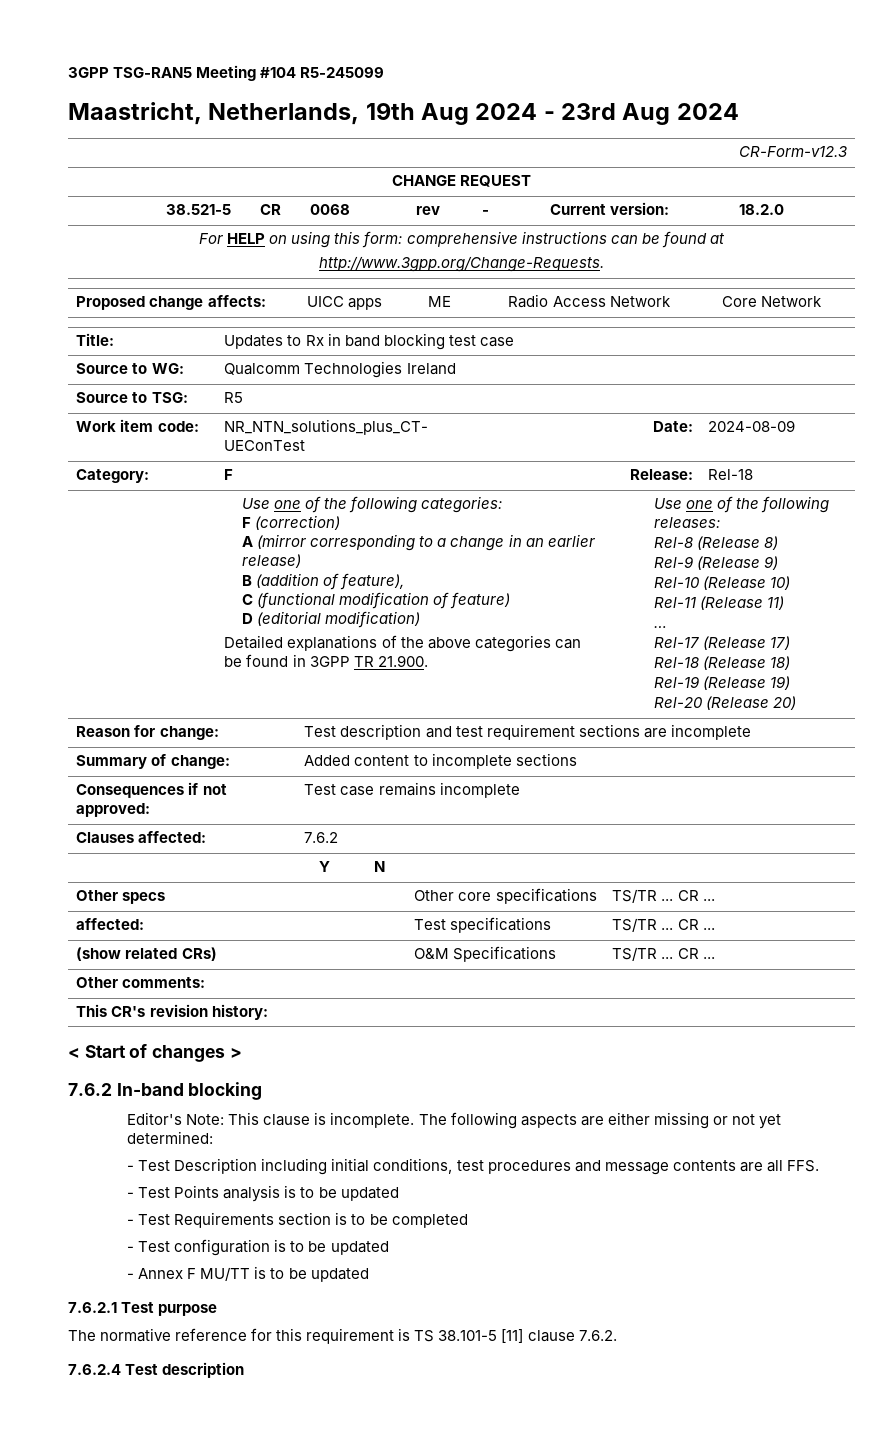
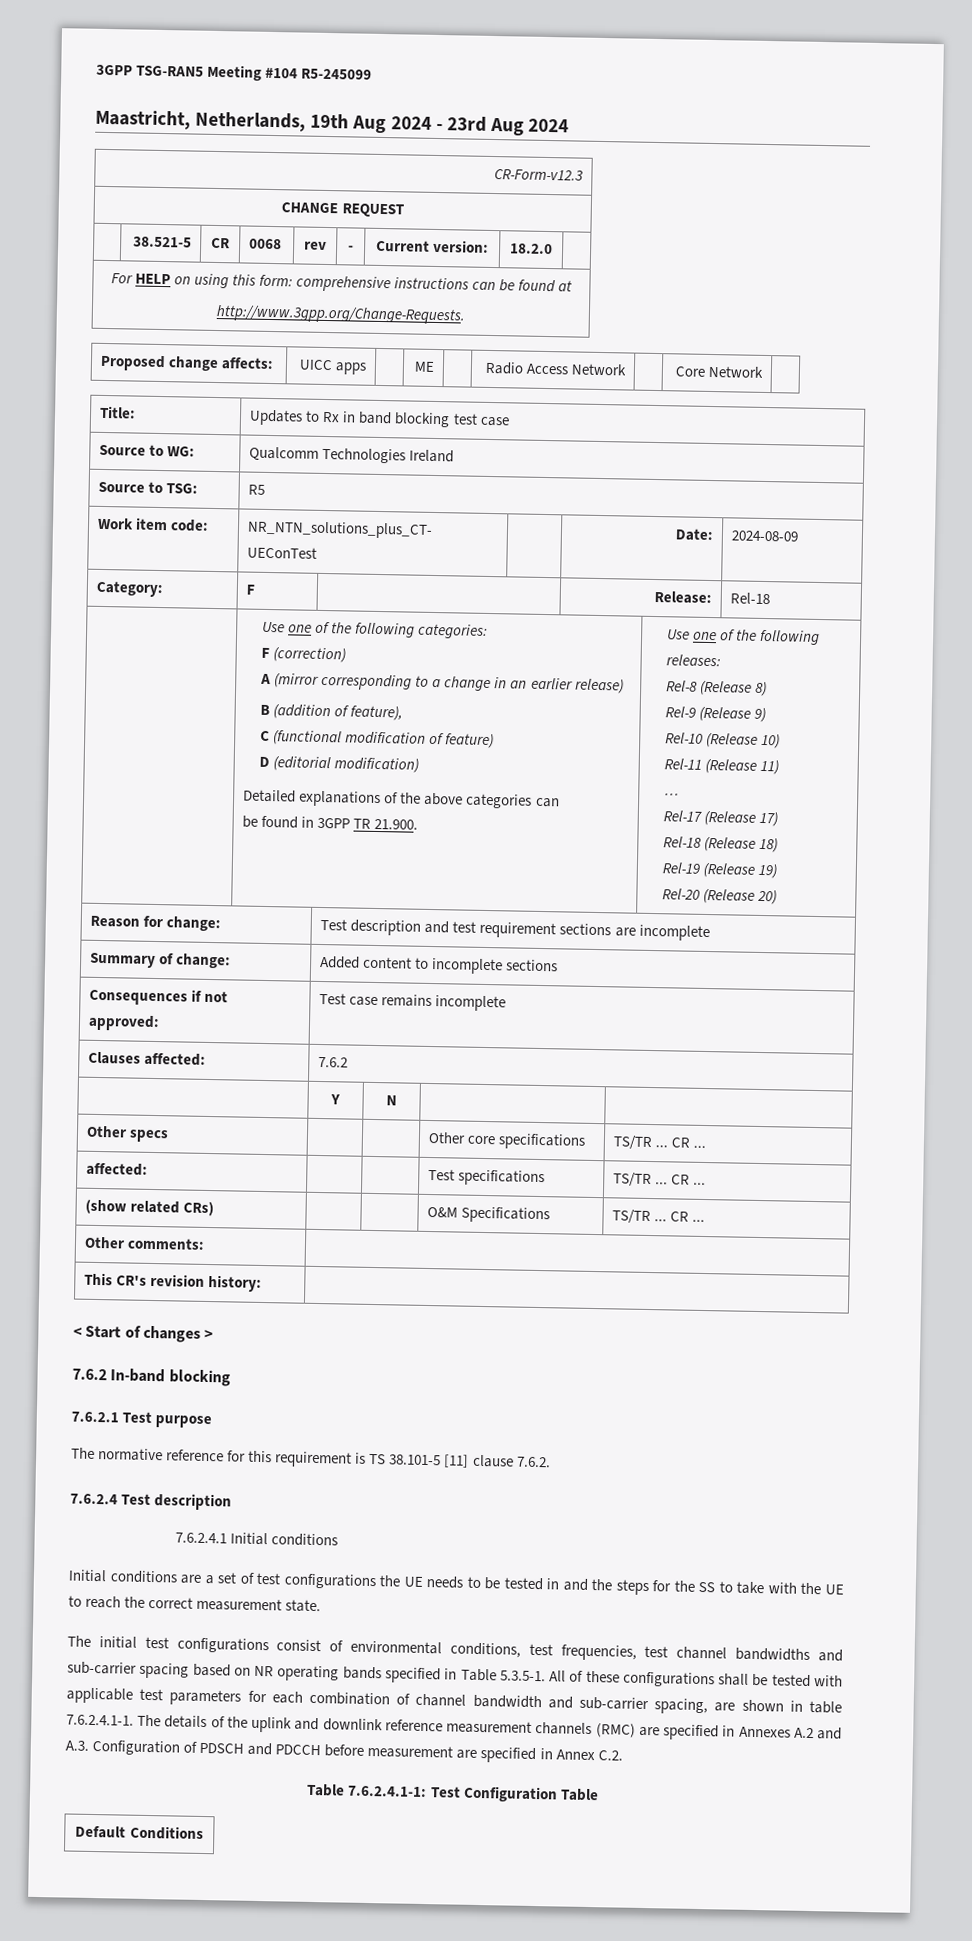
- Editor's Note: This clause is incomplete. The following aspects are either missing or not yet determined:
- - Test Description including initial conditions, test procedures and message contents are all FFS.
- - Test Points analysis is to be updated
- - Test Requirements section is to be completed
- - Test configuration is to be updated
- - Annex F MU/TT is to be updated
+ 7.6.2.4.1 Initial conditions
+ Initial conditions are a set of test configurations the UE needs to be tested in and the steps for the SS to take with the UE to reach the correct measurement state.
+ The initial test configurations consist of environmental conditions, test frequencies, test channel bandwidths and sub-carrier spacing based on NR operating bands specified in Table 5.3.5-1. All of these configurations shall be tested with applicable test parameters for each combination of channel bandwidth and sub-carrier spacing, are shown in table 7.6.2.4.1-1. The details of the uplink and downlink reference measurement channels (RMC) are specified in Annexes A.2 and A.3. Configuration of PDSCH and PDCCH before measurement are specified in Annex C.2.
+ Table 7.6.2.4.1-1: Test Configuration Table
+ Default Conditions

